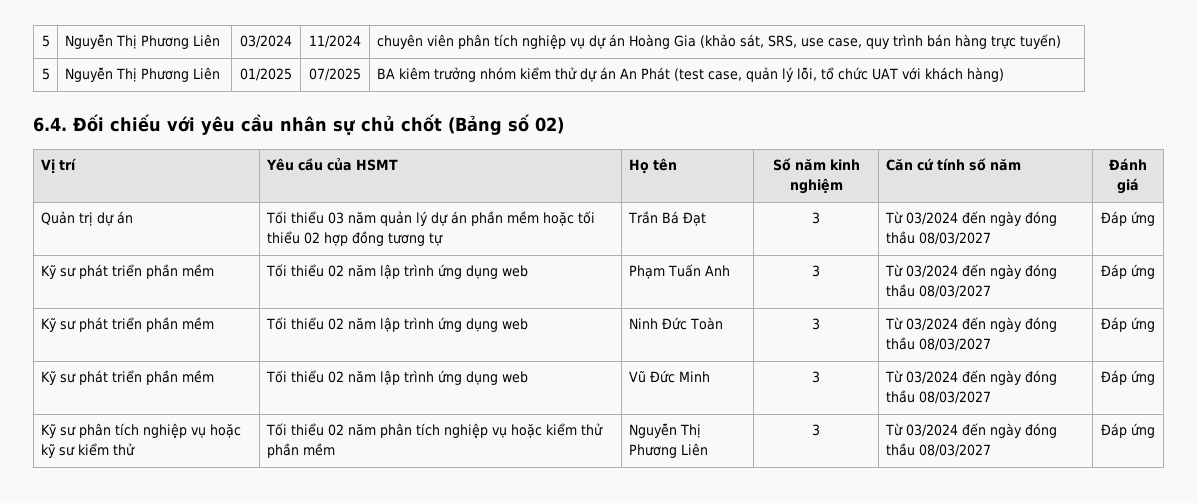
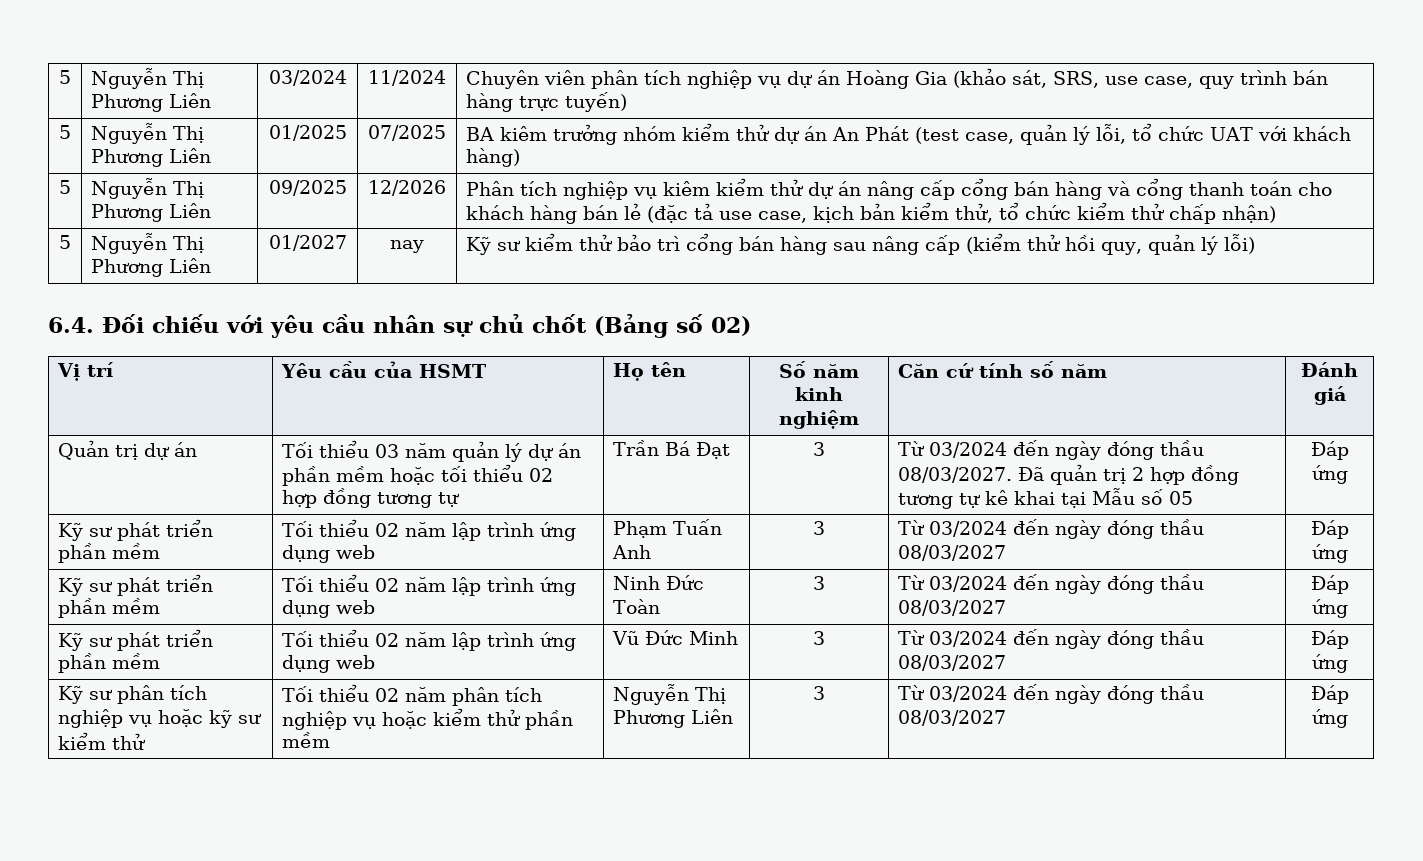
- 5 | Nguyễn Thị Phương Liên | 03/2024 | 11/2024 | chuyên viên phân tích nghiệp vụ dự án Hoàng Gia (khảo sát, SRS, use case, quy trình bán hàng trực tuyến)
+ 5 | Nguyễn Thị Phương Liên | 03/2024 | 11/2024 | Chuyên viên phân tích nghiệp vụ dự án Hoàng Gia (khảo sát, SRS, use case, quy trình bán hàng trực tuyến)
+ 5 | Nguyễn Thị Phương Liên | 09/2025 | 12/2026 | Phân tích nghiệp vụ kiêm kiểm thử dự án nâng cấp cổng bán hàng và cổng thanh toán cho khách hàng bán lẻ (đặc tả use case, kịch bản kiểm thử, tổ chức kiểm thử chấp nhận)
+ 5 | Nguyễn Thị Phương Liên | 01/2027 | nay | Kỹ sư kiểm thử bảo trì cổng bán hàng sau nâng cấp (kiểm thử hồi quy, quản lý lỗi)
- Trần Bá Đạt | 3 | Từ 03/2024 đến ngày đóng thầu 08/03/2027
+ Trần Bá Đạt | 3 | Từ 03/2024 đến ngày đóng thầu 08/03/2027. Đã quản trị 2 hợp đồng tương tự kê khai tại Mẫu số 05

